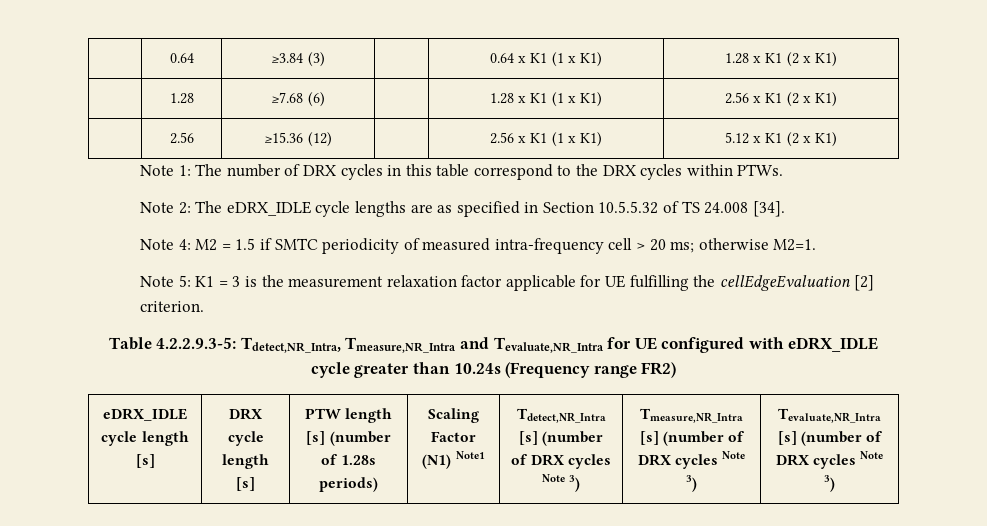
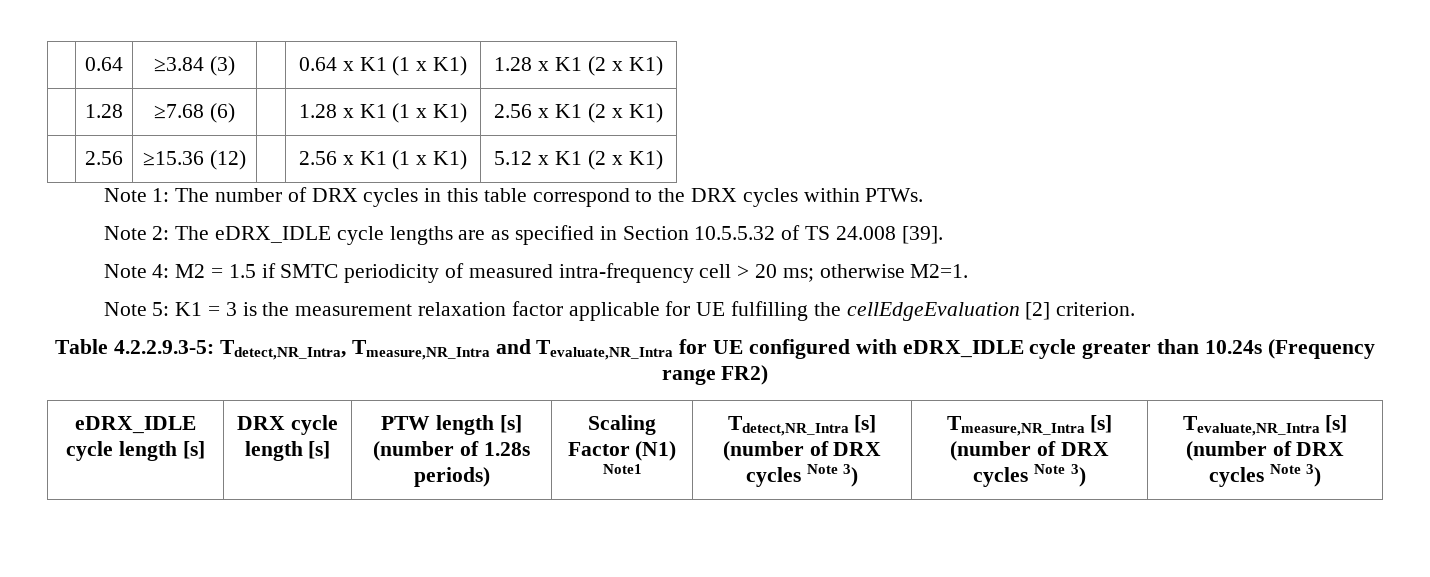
- Note 2: The eDRX_IDLE cycle lengths are as specified in Section 10.5.5.32 of TS 24.008 [34].
+ Note 2: The eDRX_IDLE cycle lengths are as specified in Section 10.5.5.32 of TS 24.008 [39].

